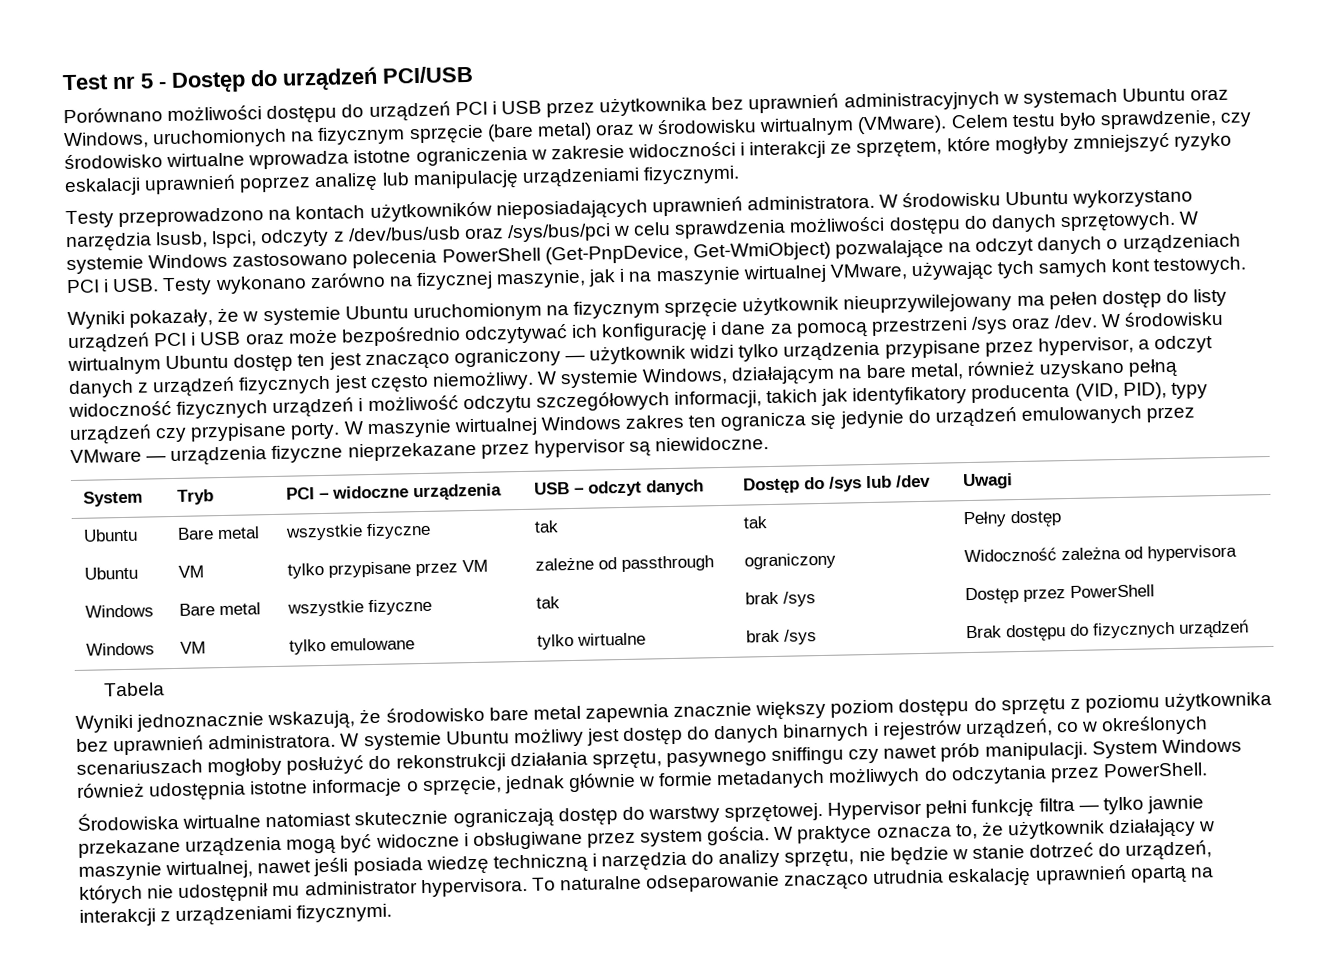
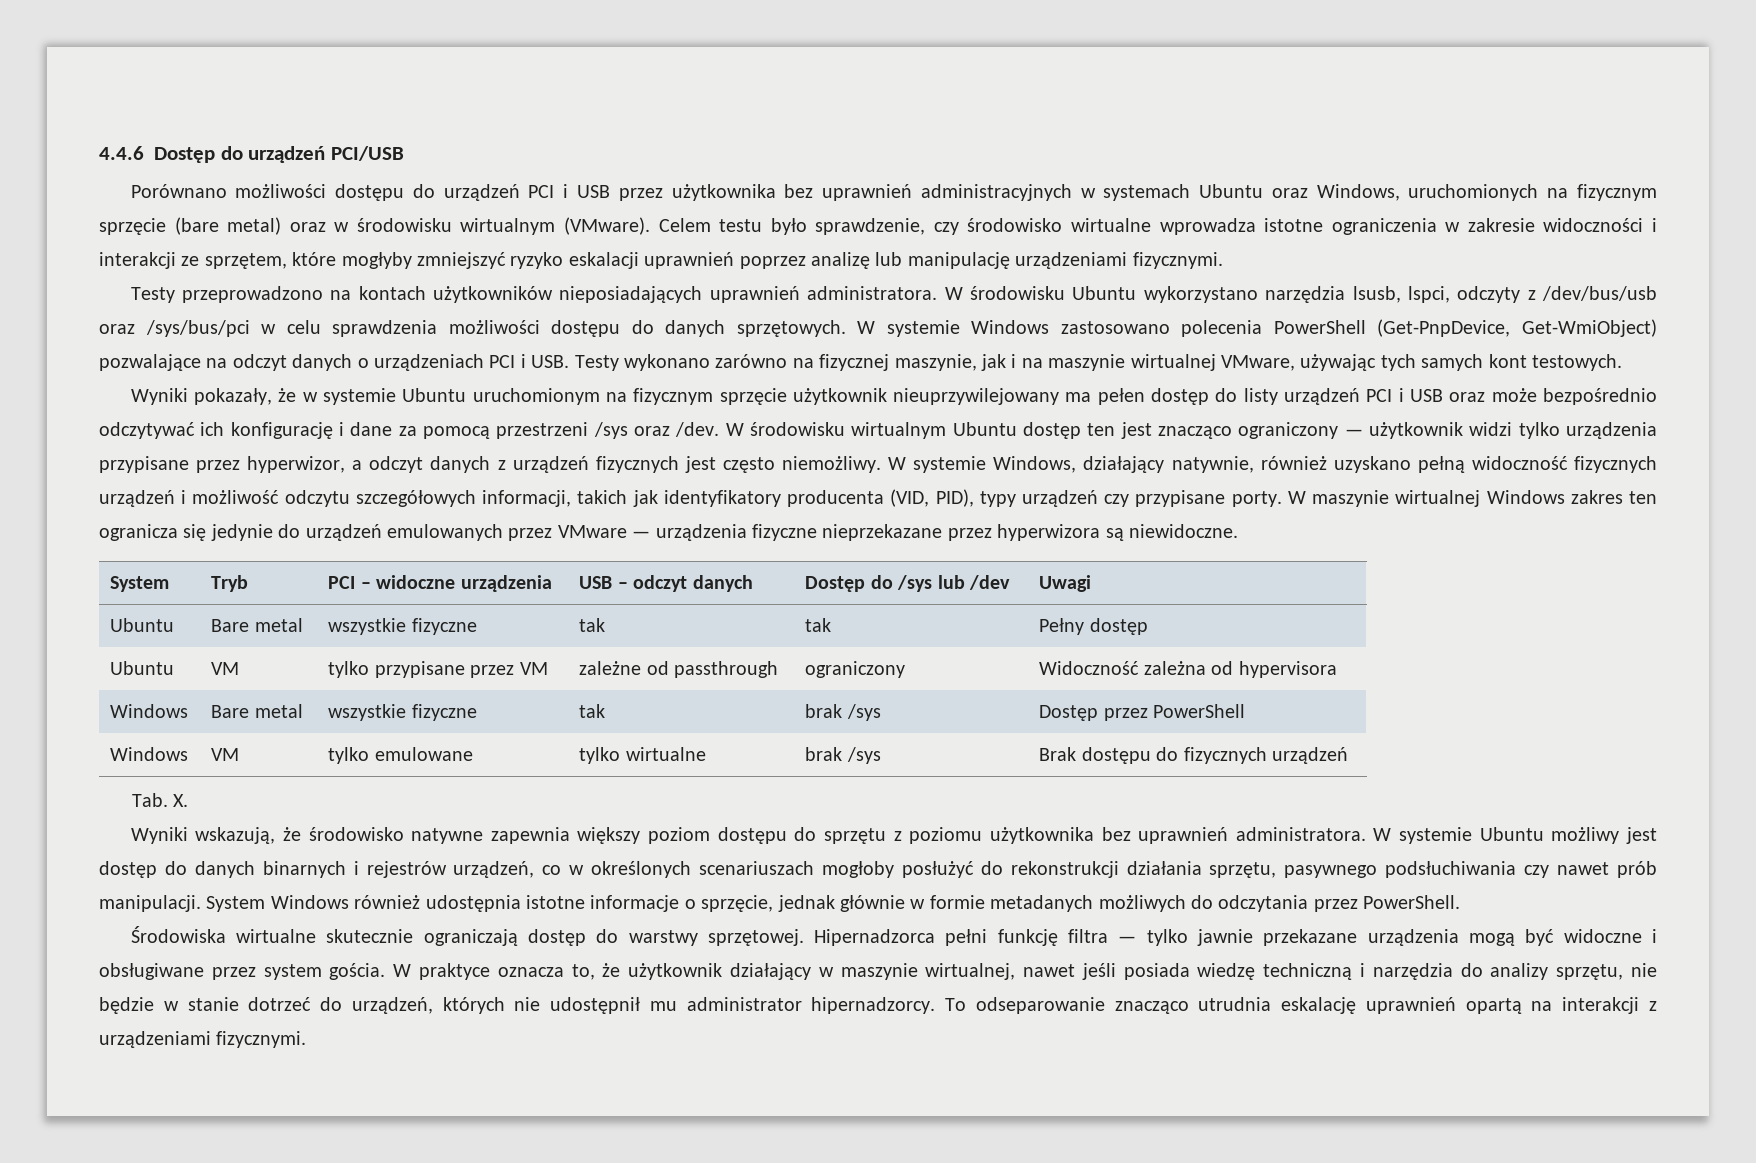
- Test nr 5 - Dostęp do urządzeń PCI/USB
+ 4.4.6 Dostęp do urządzeń PCI/USB
- W środowisku wirtualnym Ubuntu dostęp ten jest znacząco ograniczony — użytkownik widzi tylko urządzenia przypisane przez hypervisor, a odczyt danych z urządzeń fizycznych jest często niemożliwy.
+ W środowisku wirtualnym Ubuntu dostęp ten jest znacząco ograniczony — użytkownik widzi tylko urządzenia przypisane przez hyperwizor, a odczyt danych z urządzeń fizycznych jest często niemożliwy.
- W systemie Windows, działającym na bare metal, również uzyskano pełną widoczność fizycznych urządzeń i możliwość odczytu szczegółowych informacji, takich jak identyfikatory producenta (VID, PID), typy urządzeń czy przypisane porty.
+ W systemie Windows, działający natywnie, również uzyskano pełną widoczność fizycznych urządzeń i możliwość odczytu szczegółowych informacji, takich jak identyfikatory producenta (VID, PID), typy urządzeń czy przypisane porty.
- W maszynie wirtualnej Windows zakres ten ogranicza się jedynie do urządzeń emulowanych przez VMware — urządzenia fizyczne nieprzekazane przez hypervisor są niewidoczne.
+ W maszynie wirtualnej Windows zakres ten ogranicza się jedynie do urządzeń emulowanych przez VMware — urządzenia fizyczne nieprzekazane przez hyperwizora są niewidoczne.
- Tabela
- Wyniki jednoznacznie wskazują, że środowisko bare metal zapewnia znacznie większy poziom dostępu do sprzętu z poziomu użytkownika bez uprawnień administratora.
+ Tab. X.
+ Wyniki wskazują, że środowisko natywne zapewnia większy poziom dostępu do sprzętu z poziomu użytkownika bez uprawnień administratora.
- W systemie Ubuntu możliwy jest dostęp do danych binarnych i rejestrów urządzeń, co w określonych scenariuszach mogłoby posłużyć do rekonstrukcji działania sprzętu, pasywnego sniffingu czy nawet prób manipulacji.
+ W systemie Ubuntu możliwy jest dostęp do danych binarnych i rejestrów urządzeń, co w określonych scenariuszach mogłoby posłużyć do rekonstrukcji działania sprzętu, pasywnego podsłuchiwania czy nawet prób manipulacji.
- Środowiska wirtualne natomiast skutecznie ograniczają dostęp do warstwy sprzętowej.
+ Środowiska wirtualne skutecznie ograniczają dostęp do warstwy sprzętowej.
- Hypervisor pełni funkcję filtra — tylko jawnie przekazane urządzenia mogą być widoczne i obsługiwane przez system gościa.
+ Hipernadzorca pełni funkcję filtra — tylko jawnie przekazane urządzenia mogą być widoczne i obsługiwane przez system gościa.
- W praktyce oznacza to, że użytkownik działający w maszynie wirtualnej, nawet jeśli posiada wiedzę techniczną i narzędzia do analizy sprzętu, nie będzie w stanie dotrzeć do urządzeń, których nie udostępnił mu administrator hypervisora. To naturalne odseparowanie znacząco utrudnia eskalację uprawnień opartą na interakcji z urządzeniami fizycznymi.
+ W praktyce oznacza to, że użytkownik działający w maszynie wirtualnej, nawet jeśli posiada wiedzę techniczną i narzędzia do analizy sprzętu, nie będzie w stanie dotrzeć do urządzeń, których nie udostępnił mu administrator hipernadzorcy. To odseparowanie znacząco utrudnia eskalację uprawnień opartą na interakcji z urządzeniami fizycznymi.

